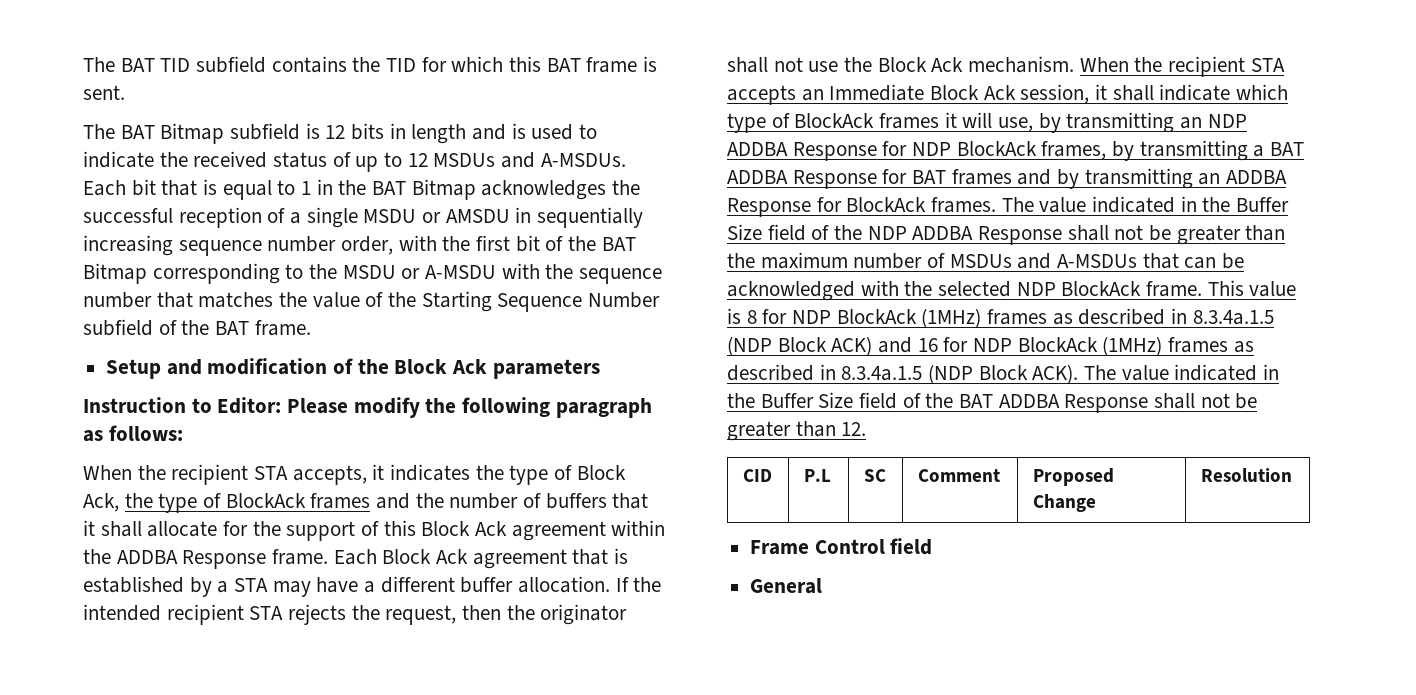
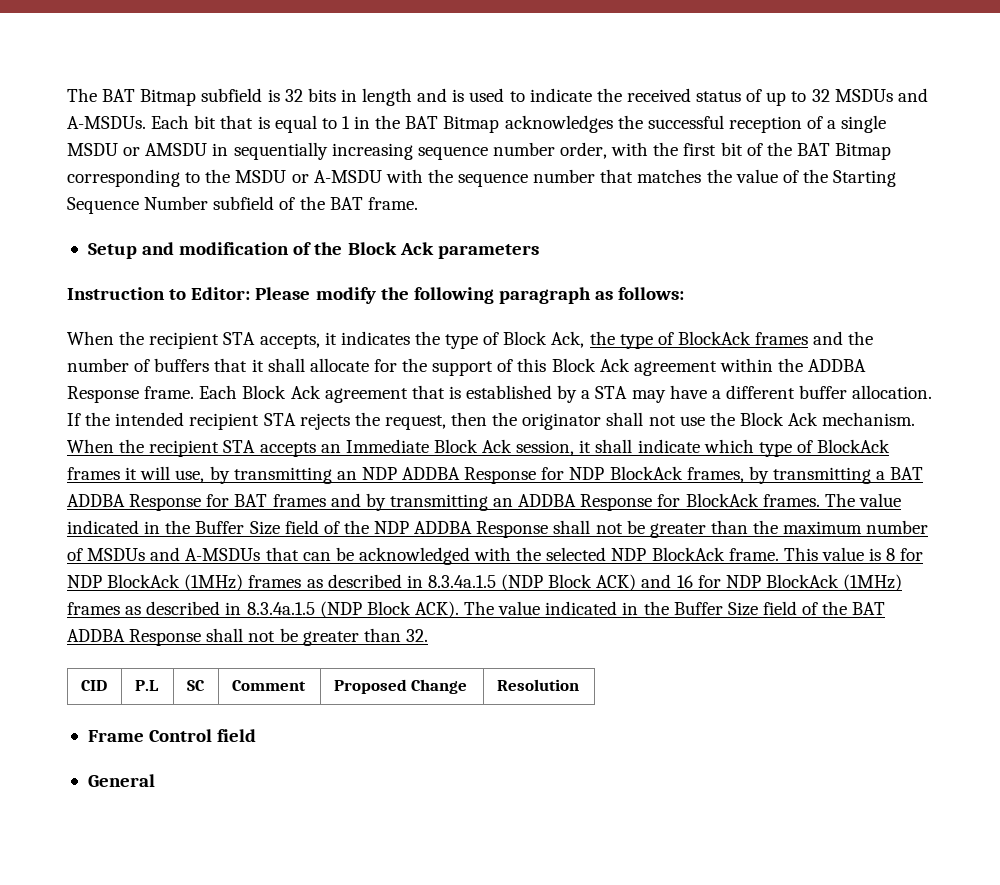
- The BAT TID subfield contains the TID for which this BAT frame is sent.
- The BAT Bitmap subfield is 12 bits in length and is used to indicate the received status of up to 12 MSDUs and A-MSDUs.
+ The BAT Bitmap subfield is 32 bits in length and is used to indicate the received status of up to 32 MSDUs and A-MSDUs.
- The value indicated in the Buffer Size field of the BAT ADDBA Response shall not be greater than 12.
+ The value indicated in the Buffer Size field of the BAT ADDBA Response shall not be greater than 32.

